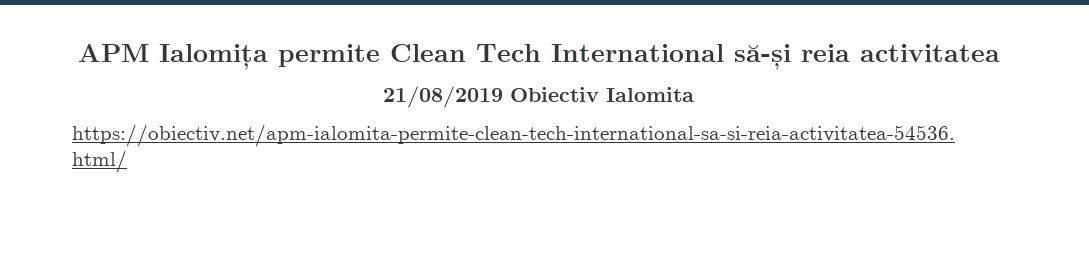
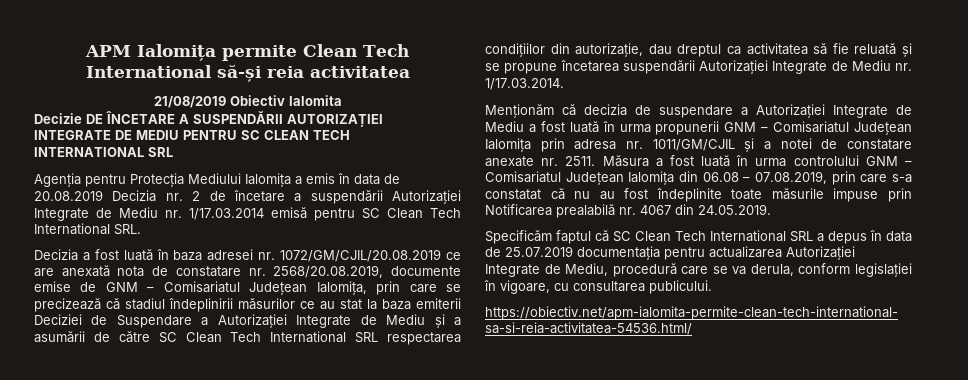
+ Decizie DE ÎNCETARE A SUSPENDĂRII AUTORIZAȚIEI INTEGRATE DE MEDIU PENTRU SC CLEAN TECH INTERNATIONAL SRL
+ Agenția pentru Protecția Mediului Ialomița a emis în data de 20.08.2019 Decizia nr. 2 de încetare a suspendării Autorizației Integrate de Mediu nr. 1/17.03.2014 emisă pentru SC Clean Tech International SRL.
+ Decizia a fost luată în baza adresei nr. 1072/GM/CJIL/20.08.2019 ce are anexată nota de constatare nr. 2568/20.08.2019, documente emise de GNM – Comisariatul Județean Ialomița, prin care se precizează că stadiul îndeplinirii măsurilor ce au stat la baza emiterii Deciziei de Suspendare a Autorizației Integrate de Mediu și a asumării de către SC Clean Tech International SRL respectarea condițiilor din autorizație, dau dreptul ca activitatea să fie reluată și se propune încetarea suspendării Autorizației Integrate de Mediu nr. 1/17.03.2014.
+ Menționăm că decizia de suspendare a Autorizației Integrate de Mediu a fost luată în urma propunerii GNM – Comisariatul Județean Ialomița prin adresa nr. 1011/GM/CJIL și a notei de constatare anexate nr. 2511. Măsura a fost luată în urma controlului GNM – Comisariatul Județean Ialomița din 06.08 – 07.08.2019, prin care s-a constatat că nu au fost îndeplinite toate măsurile impuse prin Notificarea prealabilă nr. 4067 din 24.05.2019.
+ Specificăm faptul că SC Clean Tech International SRL a depus în data de 25.07.2019 documentația pentru actualizarea Autorizației Integrate de Mediu, procedură care se va derula, conform legislației în vigoare, cu consultarea publicului.

